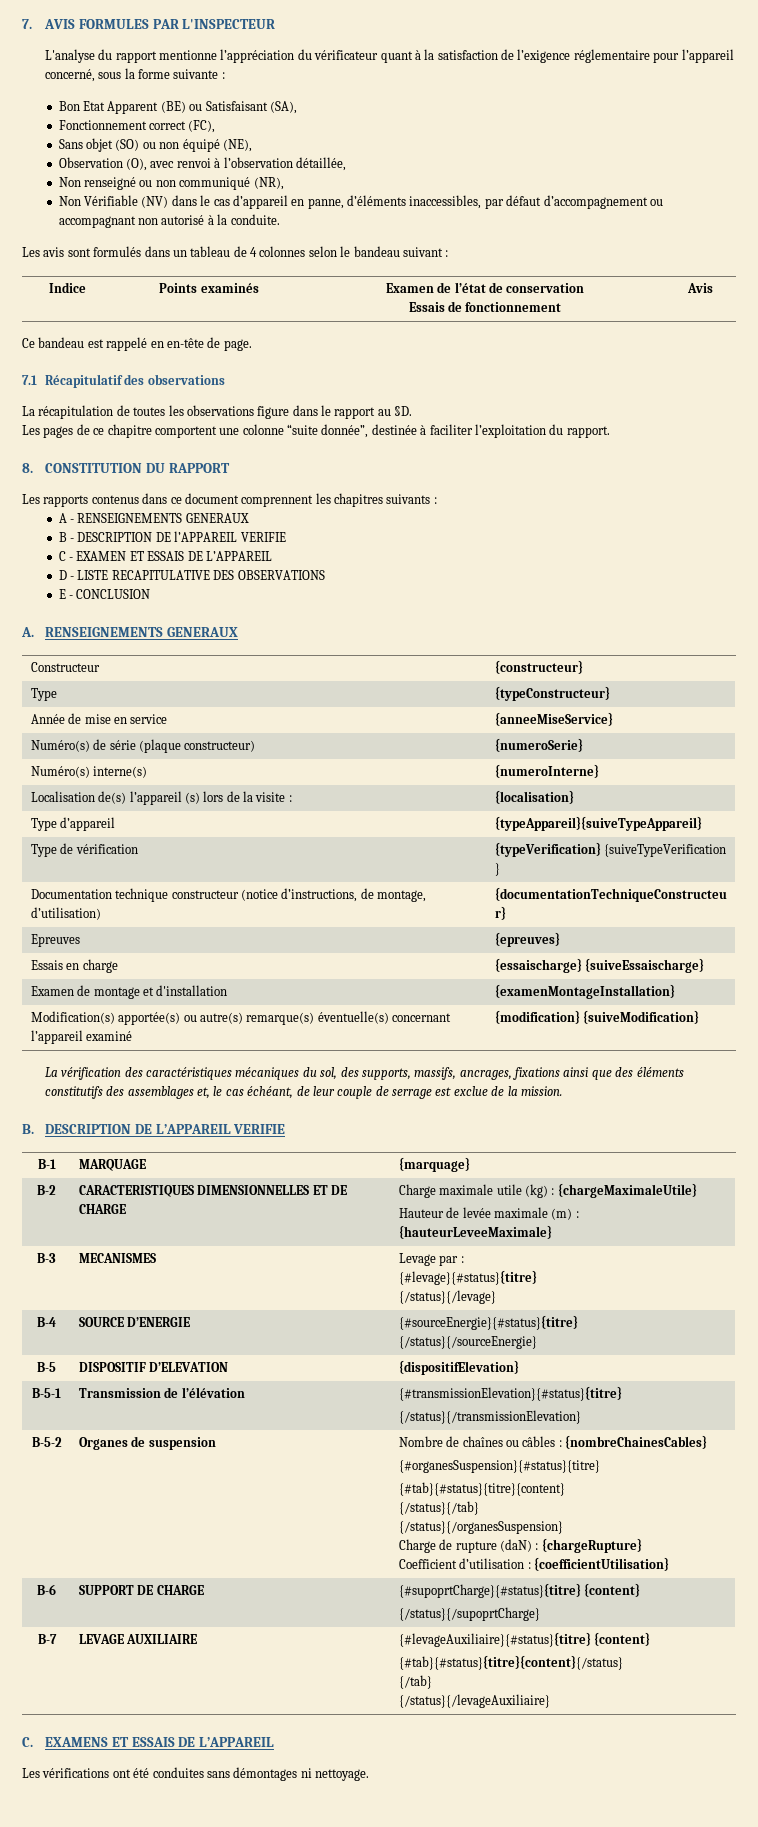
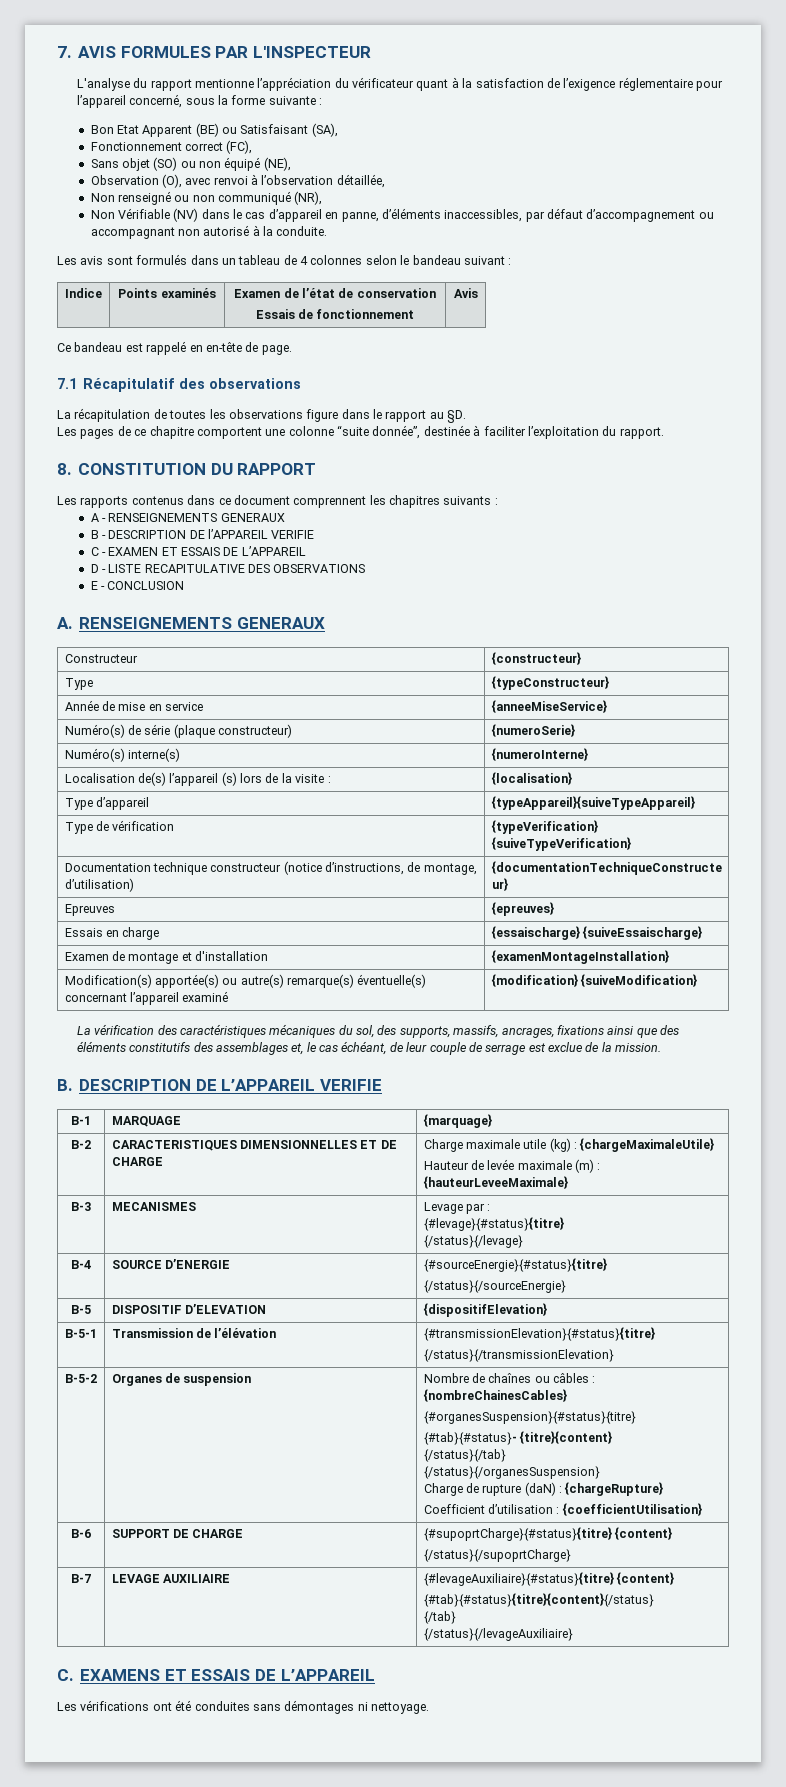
- Type de vérification | {typeVerification} {suiveTypeVerification }
+ Type de vérification | {typeVerification} {suiveTypeVerification}
  B-5-2 | Organes de suspension | Nombre de chaînes ou câbles : {nombreChainesCables}
  {#organesSuspension}{#status}{titre}
- {#tab}{#status}{titre}{content}
+ {#tab}{#status}- {titre}{content}

